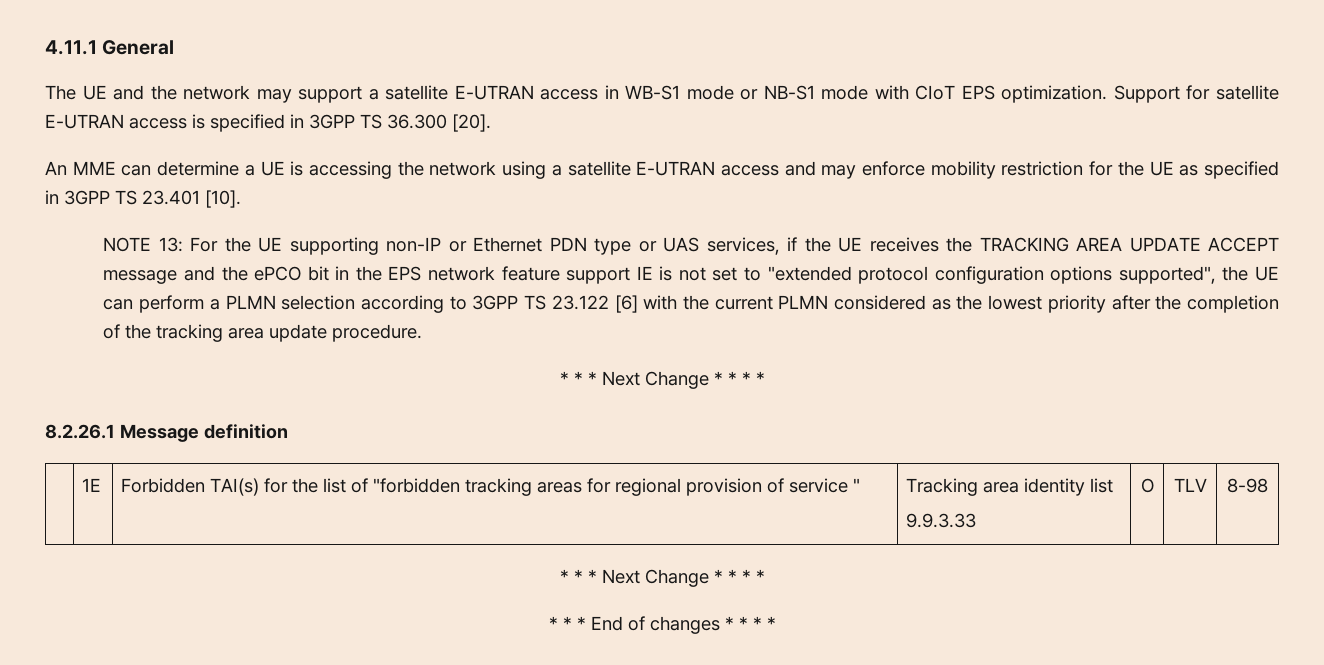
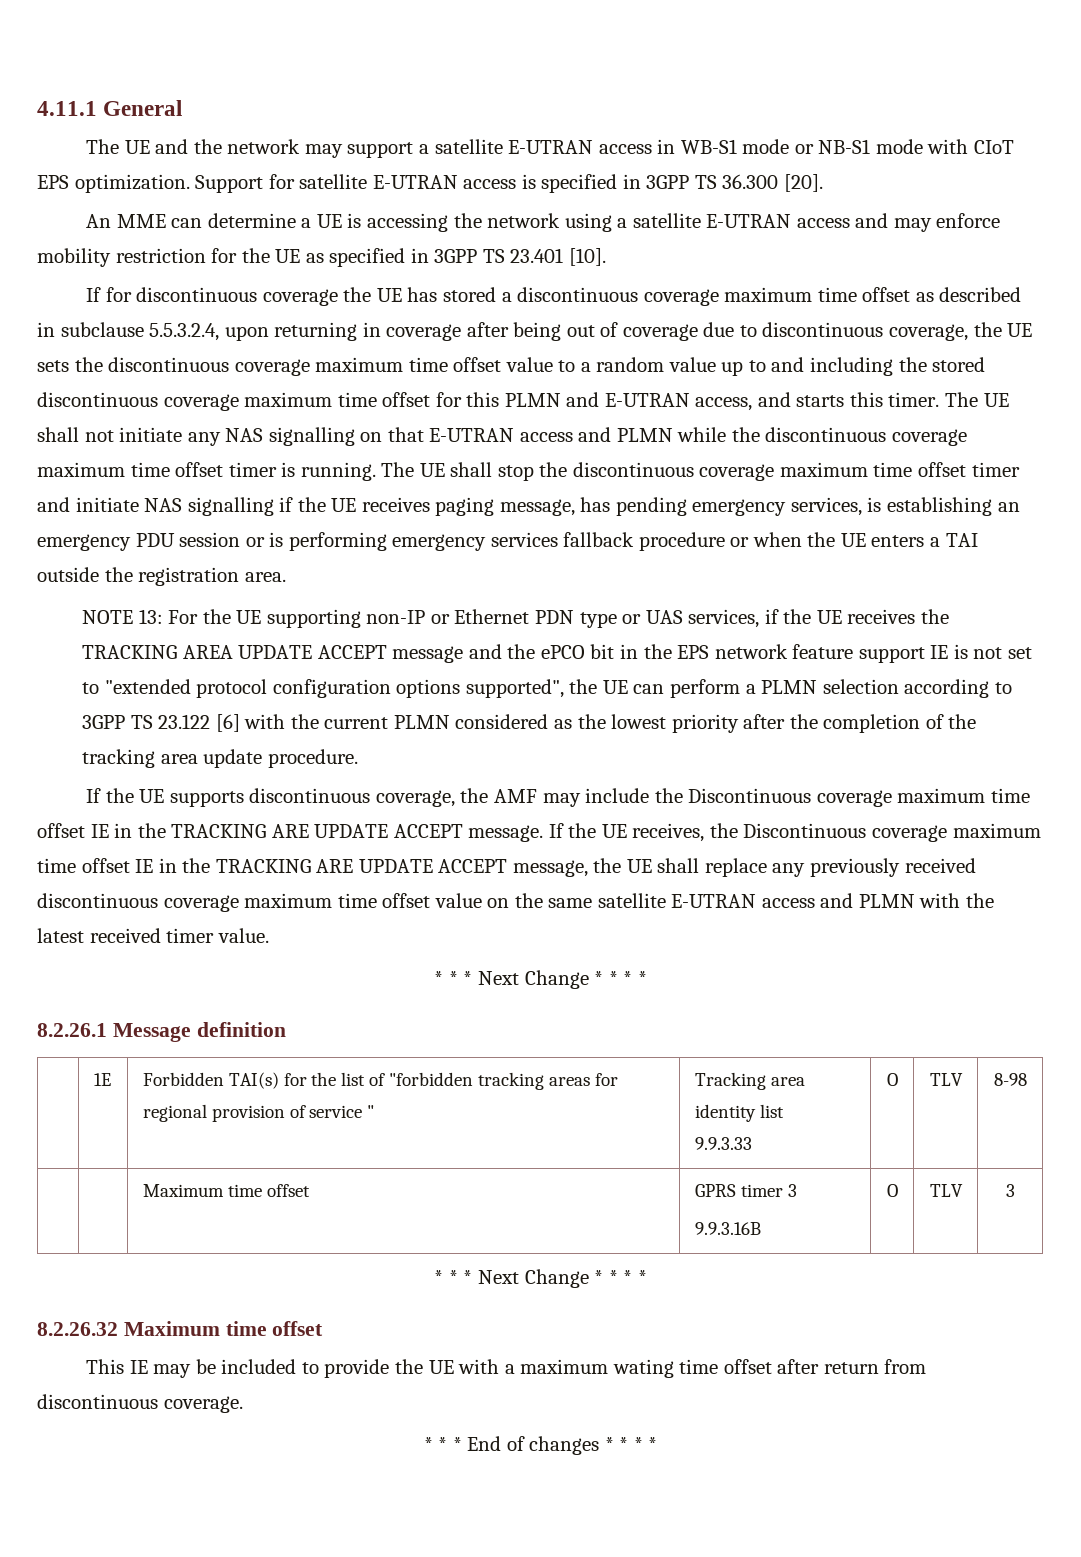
+ If for discontinuous coverage the UE has stored a discontinuous coverage maximum time offset as described in subclause 5.5.3.2.4, upon returning in coverage after being out of coverage due to discontinuous coverage, the UE sets the discontinuous coverage maximum time offset value to a random value up to and including the stored discontinuous coverage maximum time offset for this PLMN and E-UTRAN access, and starts this timer. The UE shall not initiate any NAS signalling on that E-UTRAN access and PLMN while the discontinuous coverage maximum time offset timer is running. The UE shall stop the discontinuous coverage maximum time offset timer and initiate NAS signalling if the UE receives paging message, has pending emergency services, is establishing an emergency PDU session or is performing emergency services fallback procedure or when the UE enters a TAI outside the registration area.
+ If the UE supports discontinuous coverage, the AMF may include the Discontinuous coverage maximum time offset IE in the TRACKING ARE UPDATE ACCEPT message. If the UE receives, the Discontinuous coverage maximum time offset IE in the TRACKING ARE UPDATE ACCEPT message, the UE shall replace any previously received discontinuous coverage maximum time offset value on the same satellite E-UTRAN access and PLMN with the latest received timer value.
  | 1E | Forbidden TAI(s) for the list of "forbidden tracking areas for regional provision of service " | Tracking area identity list
  9.9.3.33 | O | TLV | 8-98
+ | | Maximum time offset | GPRS timer 3
+ 9.9.3.16B | O | TLV | 3
  * * * Next Change * * * *
+ 8.2.26.32 Maximum time offset
+ This IE may be included to provide the UE with a maximum wating time offset after return from discontinuous coverage.

